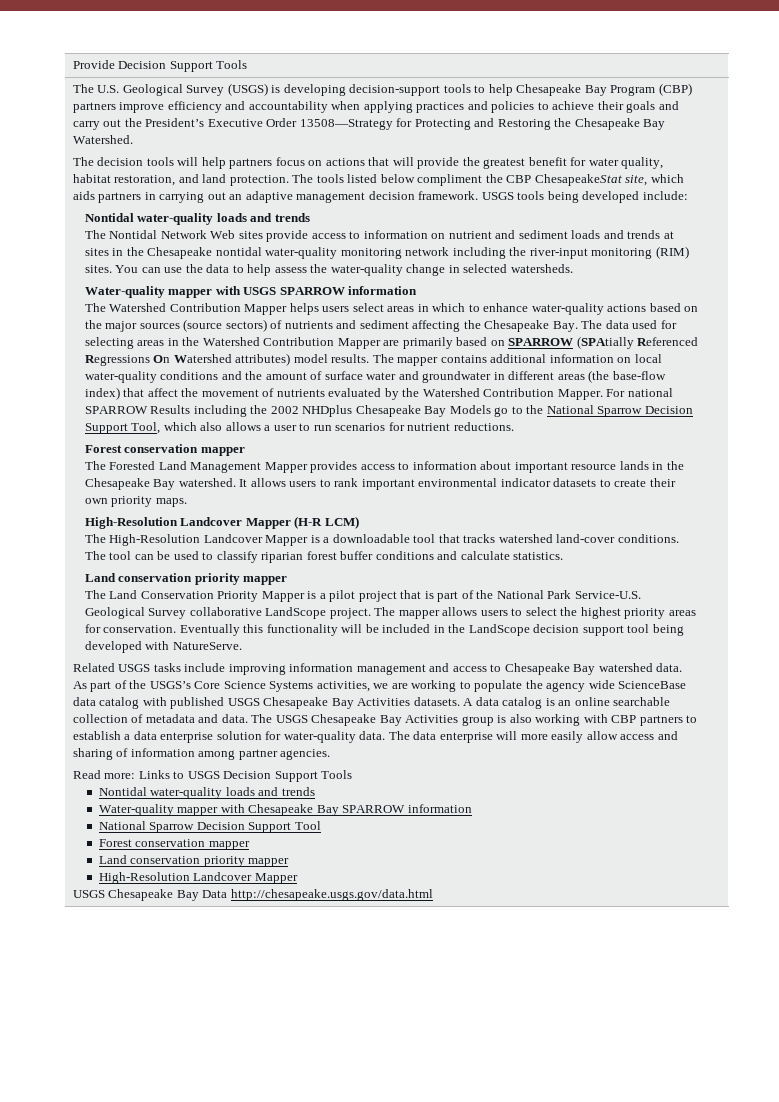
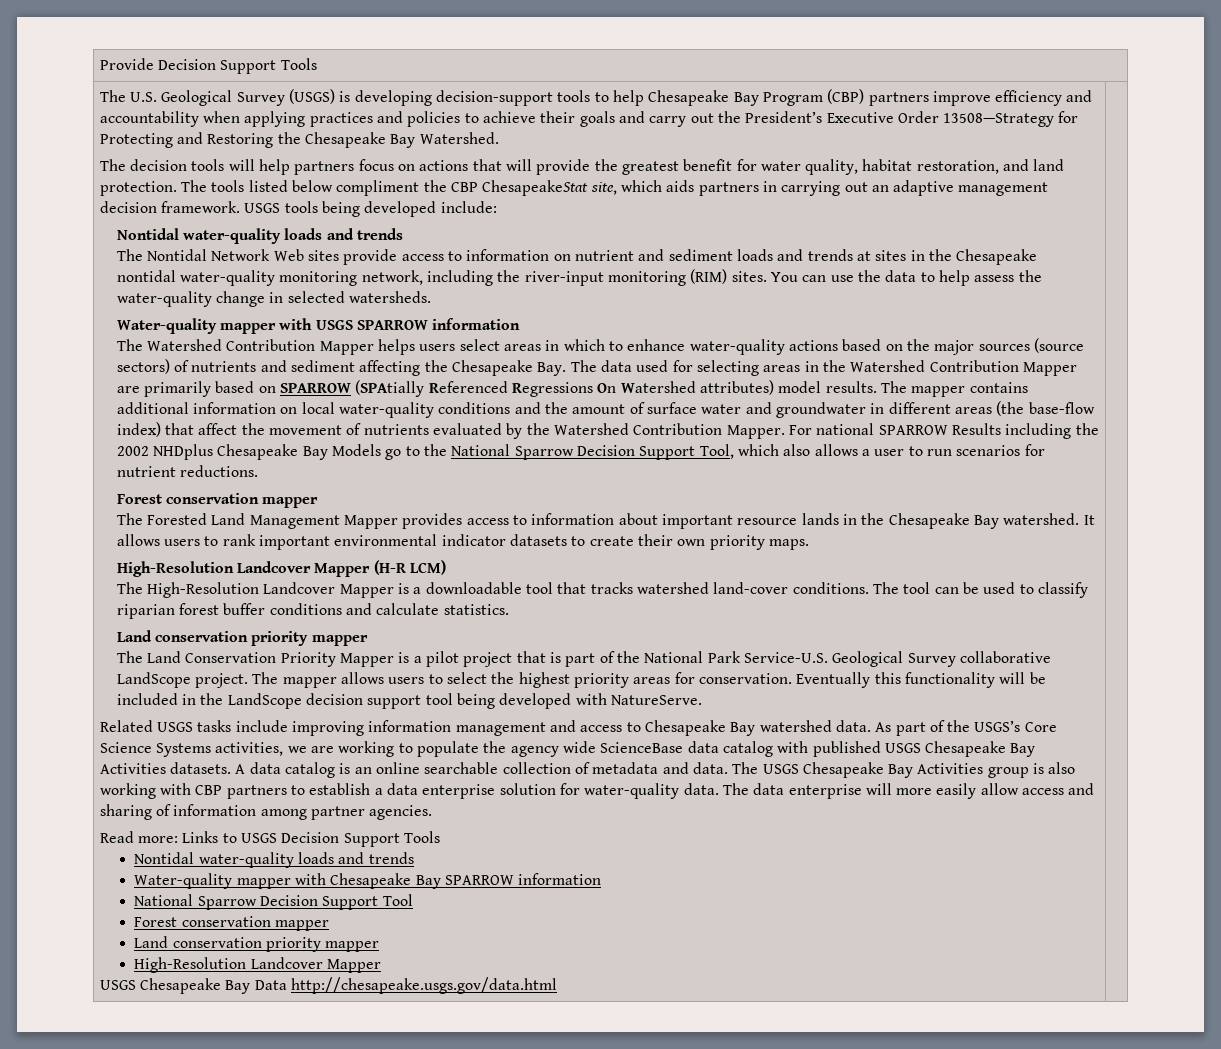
- The Nontidal Network Web sites provide access to information on nutrient and sediment loads and trends at sites in the Chesapeake nontidal water-quality monitoring network including the river-input monitoring (RIM) sites.
+ The Nontidal Network Web sites provide access to information on nutrient and sediment loads and trends at sites in the Chesapeake nontidal water-quality monitoring network, including the river-input monitoring (RIM) sites.

